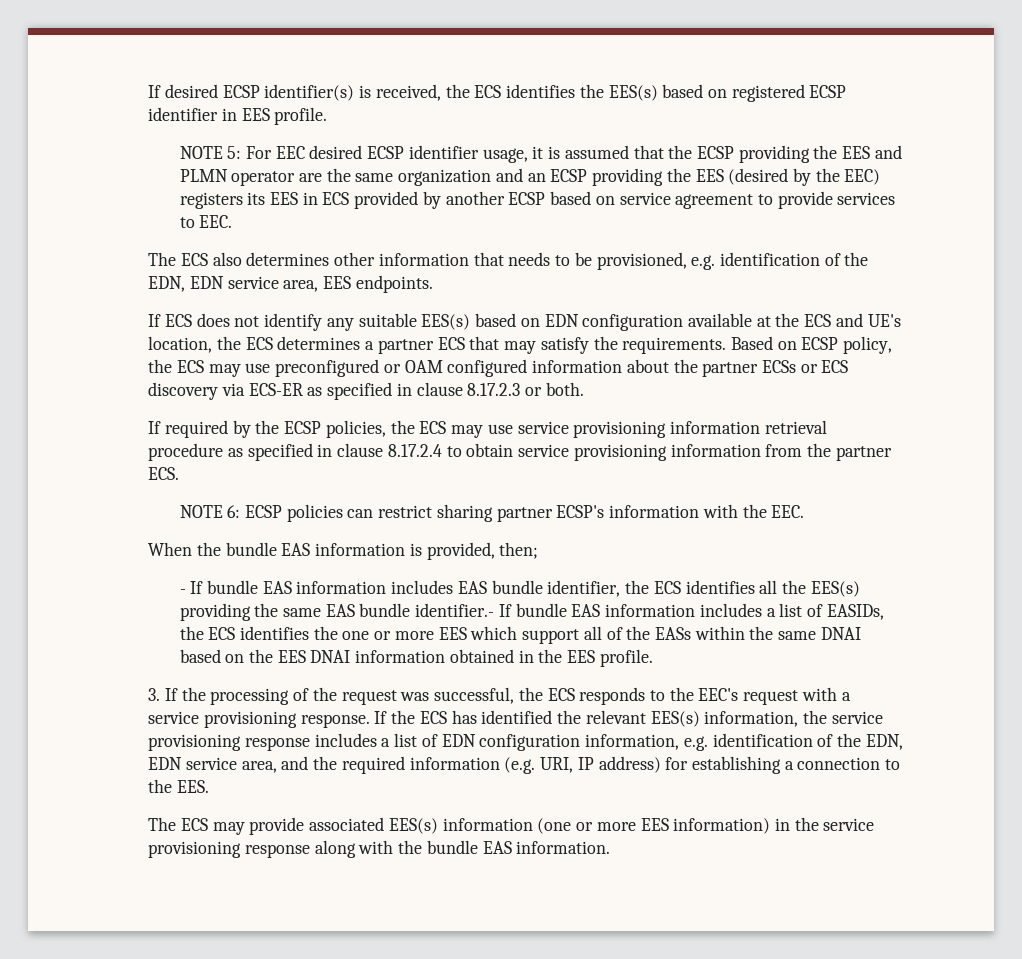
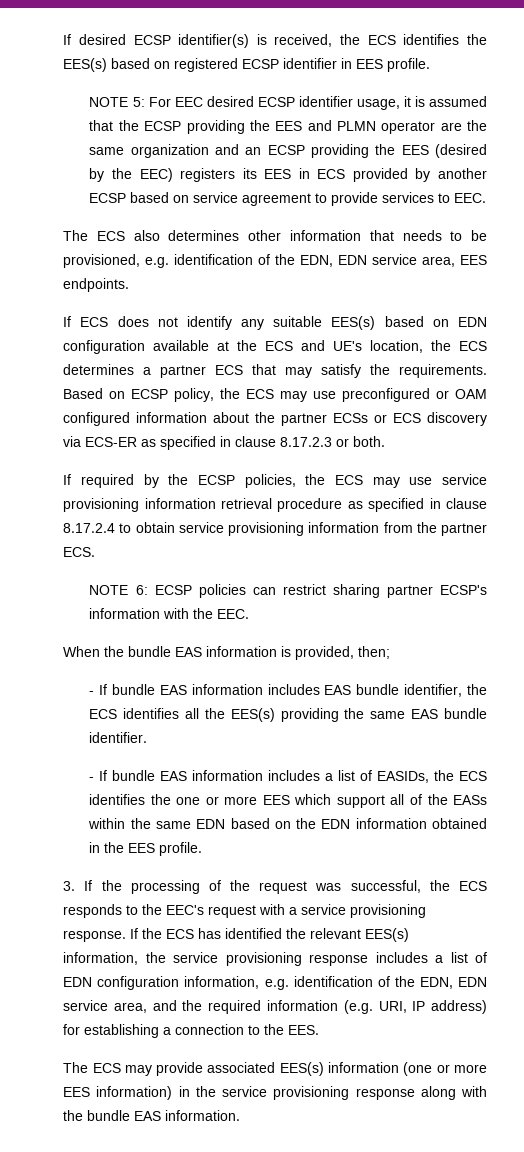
- - If bundle EAS information includes EAS bundle identifier, the ECS identifies all the EES(s) providing the same EAS bundle identifier.- If bundle EAS information includes a list of EASIDs, the ECS identifies the one or more EES which support all of the EASs within the same DNAI based on the EES DNAI information obtained in the EES profile.
+ - If bundle EAS information includes EAS bundle identifier, the ECS identifies all the EES(s) providing the same EAS bundle identifier.
+ - If bundle EAS information includes a list of EASIDs, the ECS identifies the one or more EES which support all of the EASs within the same EDN based on the EDN information obtained in the EES profile.

